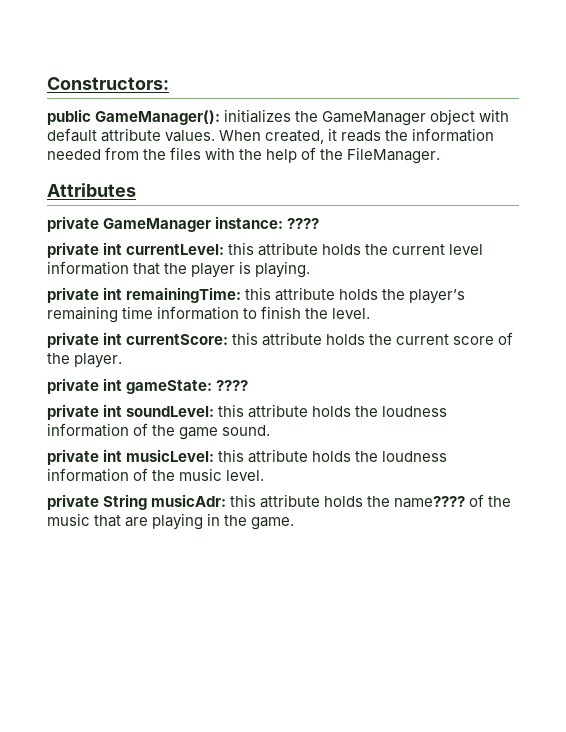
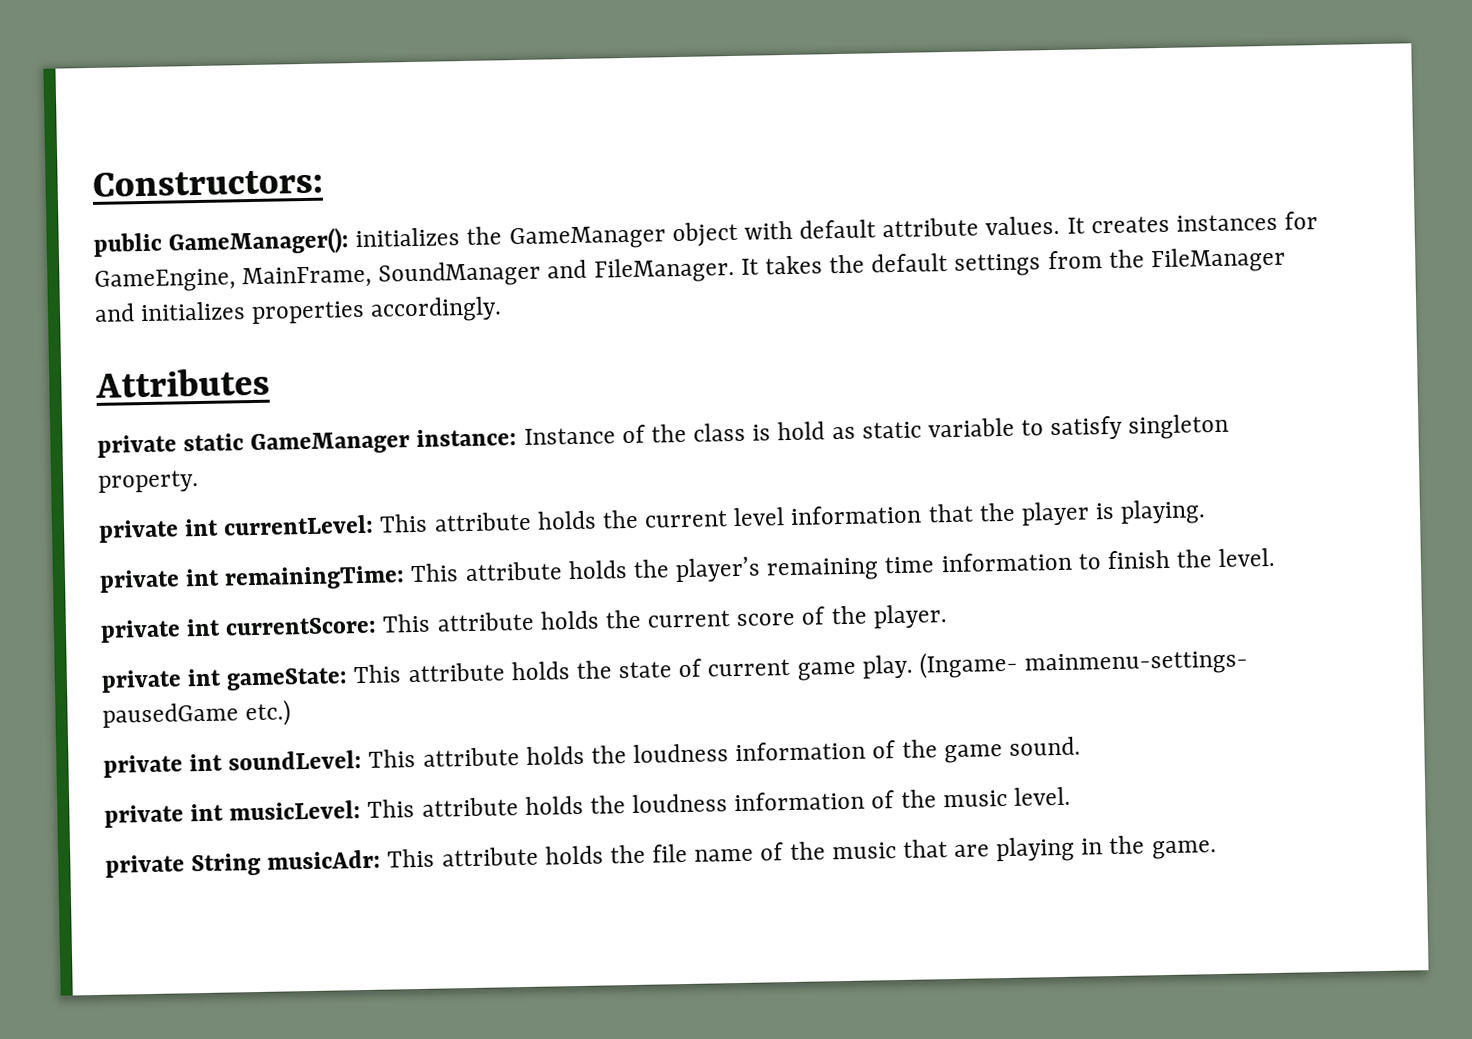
- When created, it reads the information needed from the files with the help of the FileManager.
+ It creates instances for GameEngine, MainFrame, SoundManager and FileManager. It takes the default settings from the FileManager and initializes properties accordingly.
- private GameManager instance: ????
+ private static GameManager instance: Instance of the class is hold as static variable to satisfy singleton property.
- private int currentLevel: this attribute holds the current level information that the player is playing.
+ private int currentLevel: This attribute holds the current level information that the player is playing.
- private int remainingTime: this attribute holds the player’s remaining time information to finish the level.
+ private int remainingTime: This attribute holds the player’s remaining time information to finish the level.
- private int currentScore: this attribute holds the current score of the player.
+ private int currentScore: This attribute holds the current score of the player.
- private int gameState: ????
+ private int gameState: This attribute holds the state of current game play. (Ingame- mainmenu-settings- pausedGame etc.)
- private int soundLevel: this attribute holds the loudness information of the game sound.
+ private int soundLevel: This attribute holds the loudness information of the game sound.
- private int musicLevel: this attribute holds the loudness information of the music level.
+ private int musicLevel: This attribute holds the loudness information of the music level.
- private String musicAdr: this attribute holds the name???? of the music that are playing in the game.
+ private String musicAdr: This attribute holds the file name of the music that are playing in the game.

